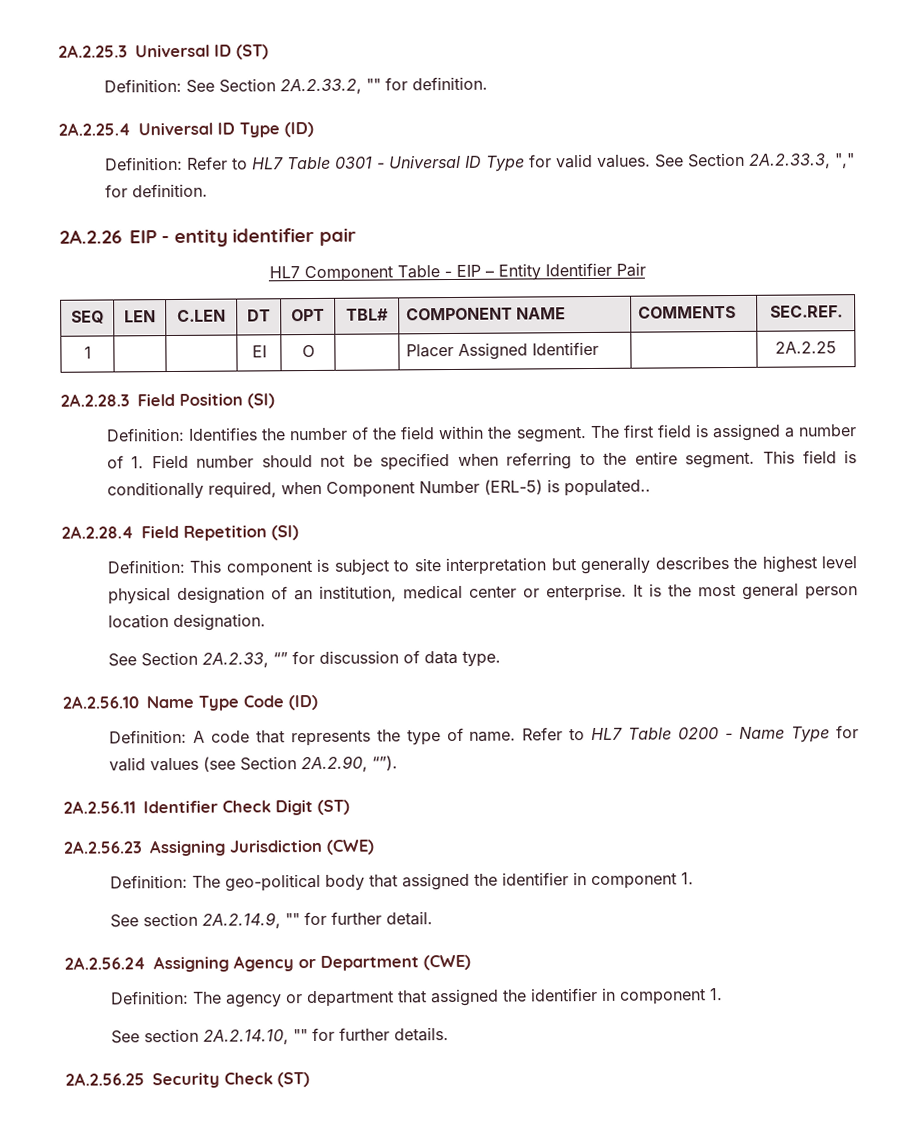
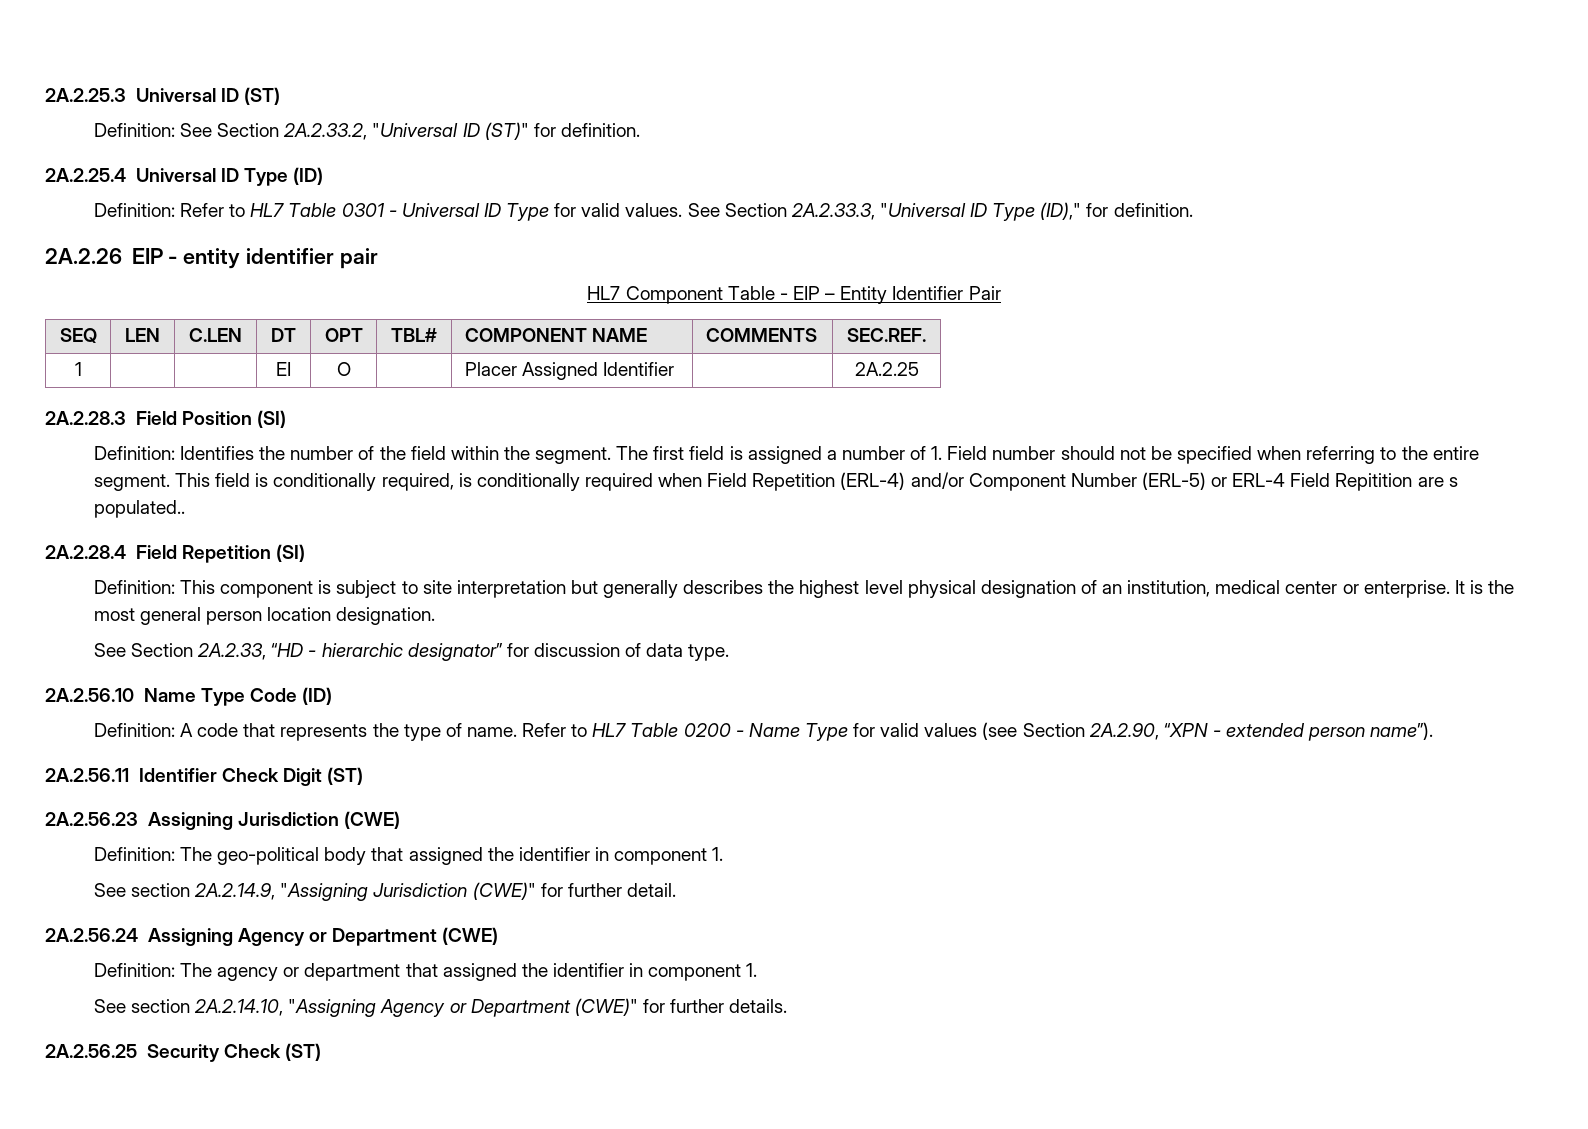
- Definition: See Section 2A.2.33.2, "" for definition.
+ Definition: See Section 2A.2.33.2, "Universal ID (ST)" for definition.
- See Section 2A.2.33.3, "," for definition.
+ See Section 2A.2.33.3, "Universal ID Type (ID)," for definition.
- This field is conditionally required, when Component Number (ERL-5) is populated..
+ This field is conditionally required, is conditionally required when Field Repetition (ERL-4) and/or Component Number (ERL-5) or ERL-4 Field Repitition are s populated..
- See Section 2A.2.33, “” for discussion of data type.
+ See Section 2A.2.33, “HD - hierarchic designator” for discussion of data type.
- Refer to HL7 Table 0200 - Name Type for valid values (see Section 2A.2.90, “”).
+ Refer to HL7 Table 0200 - Name Type for valid values (see Section 2A.2.90, “XPN - extended person name”).
- See section 2A.2.14.9, "" for further detail.
+ See section 2A.2.14.9, "Assigning Jurisdiction (CWE)" for further detail.
- See section 2A.2.14.10, "" for further details.
+ See section 2A.2.14.10, "Assigning Agency or Department (CWE)" for further details.

